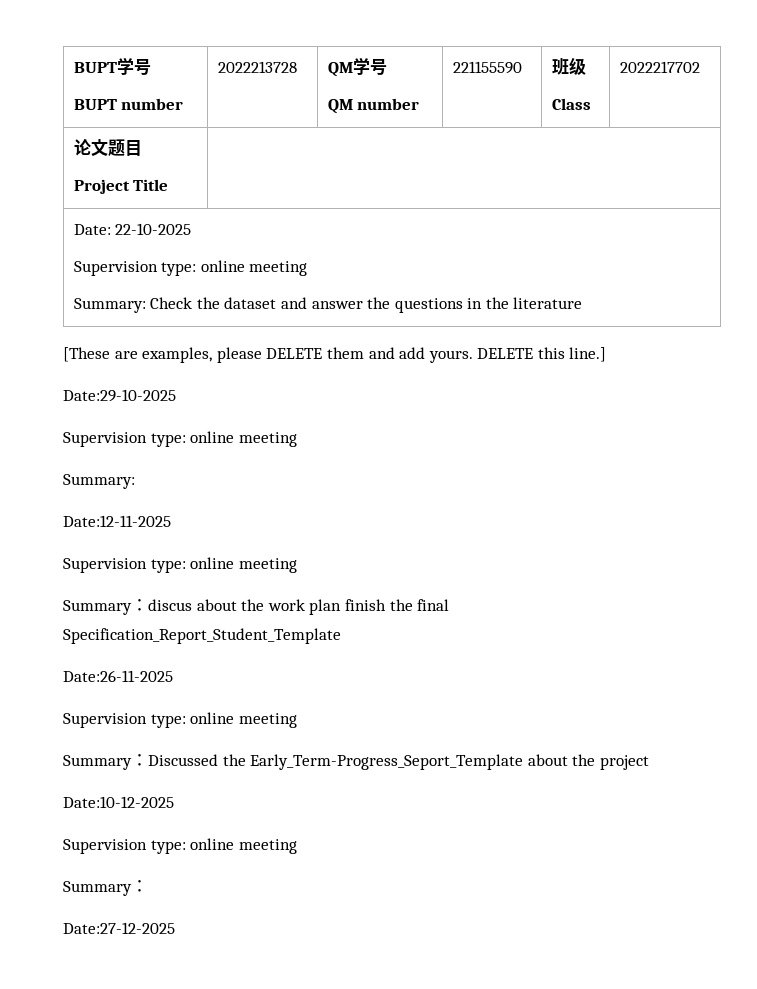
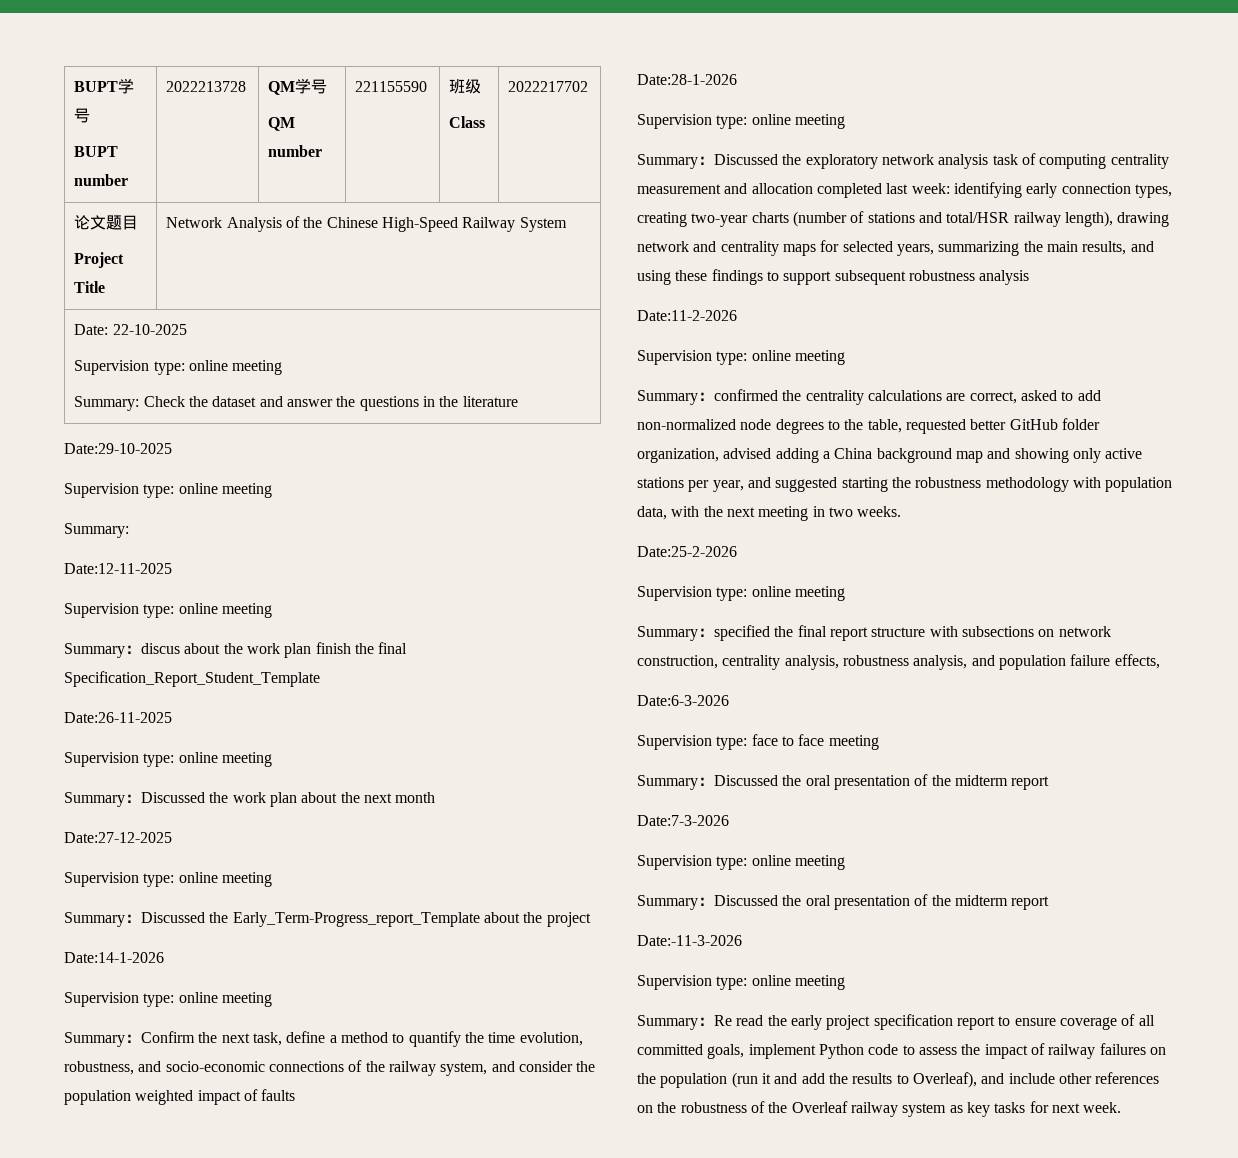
  论文题目
- Project Title |
+ Project Title | Network Analysis of the Chinese High-Speed Railway System
- [These are examples, please DELETE them and add yours. DELETE this line.]
- Summary：Discussed the Early_Term-Progress_Seport_Template about the project
- Date:10-12-2025
+ Summary：Discussed the work plan about the next month
+ Date:27-12-2025
  Supervision type: online meeting
- Summary：
- Date:27-12-2025
+ Summary：Discussed the Early_Term-Progress_report_Template about the project
+ Date:14-1-2026
+ Supervision type: online meeting
+ Summary：Confirm the next task, define a method to quantify the time evolution, robustness, and socio-economic connections of the railway system, and consider the population weighted impact of faults
+ Date:28-1-2026
+ Supervision type: online meeting
+ Summary：Discussed the exploratory network analysis task of computing centrality measurement and allocation completed last week: identifying early connection types, creating two-year charts (number of stations and total/HSR railway length), drawing network and centrality maps for selected years, summarizing the main results, and using these findings to support subsequent robustness analysis
+ Date:11-2-2026
+ Supervision type: online meeting
+ Summary：confirmed the centrality calculations are correct, asked to add non-normalized node degrees to the table, requested better GitHub folder organization, advised adding a China background map and showing only active stations per year, and suggested starting the robustness methodology with population data, with the next meeting in two weeks.
+ Date:25-2-2026
+ Supervision type: online meeting
+ Summary：specified the final report structure with subsections on network construction, centrality analysis, robustness analysis, and population failure effects,
+ Date:6-3-2026
+ Supervision type: face to face meeting
+ Summary：Discussed the oral presentation of the midterm report
+ Date:7-3-2026
+ Supervision type: online meeting
+ Summary：Discussed the oral presentation of the midterm report
+ Date:-11-3-2026
+ Supervision type: online meeting
+ Summary：Re read the early project specification report to ensure coverage of all committed goals, implement Python code to assess the impact of railway failures on the population (run it and add the results to Overleaf), and include other references on the robustness of the Overleaf railway system as key tasks for next week.

